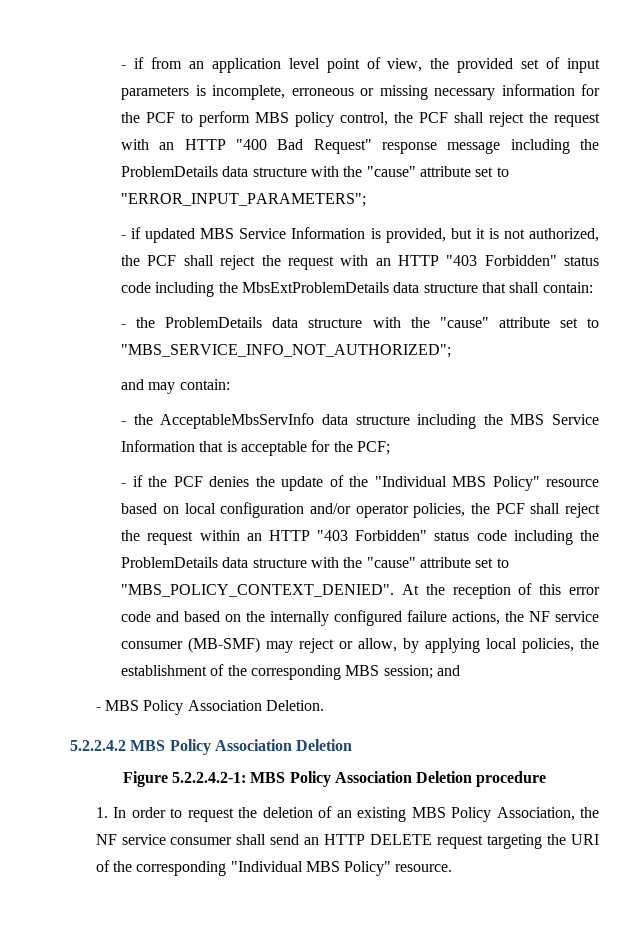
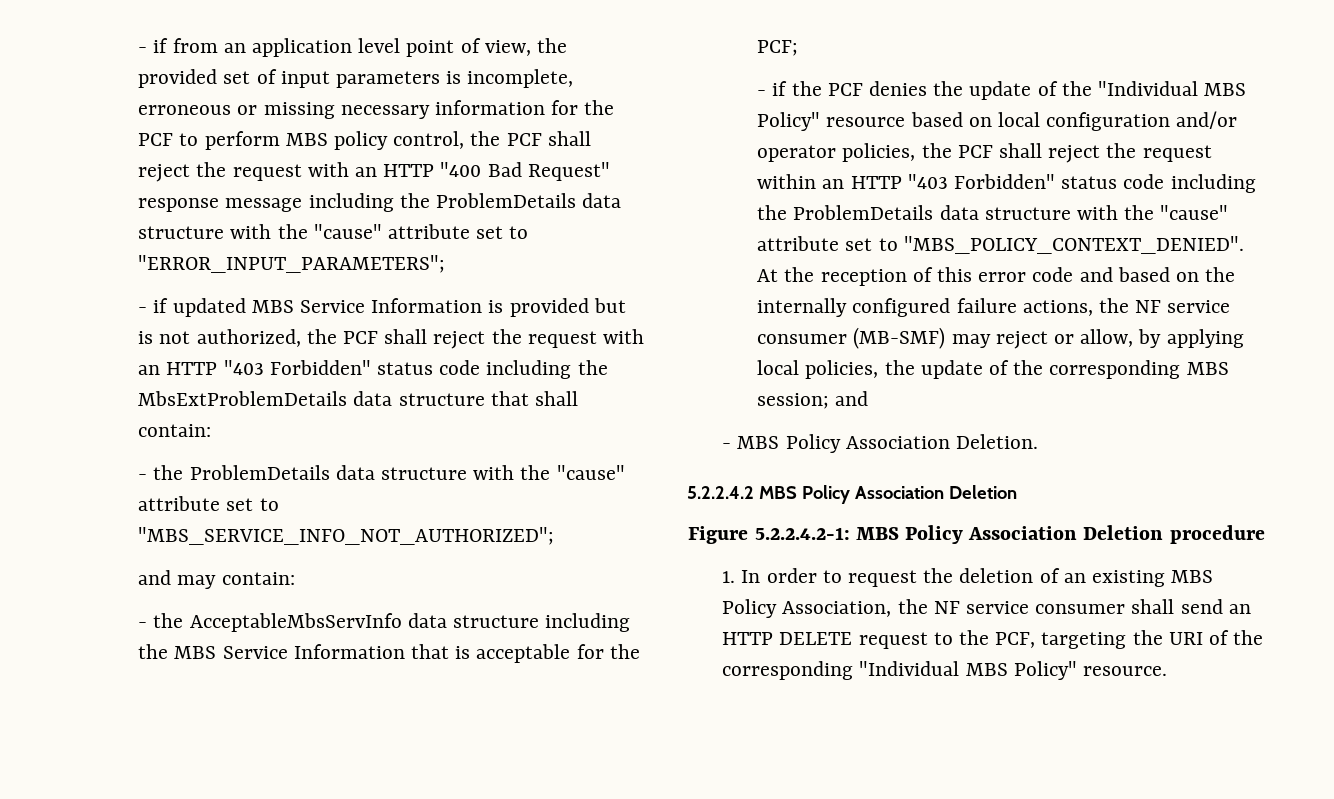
- - if updated MBS Service Information is provided, but it is not authorized, the PCF shall reject the request with an HTTP "403 Forbidden" status code including the MbsExtProblemDetails data structure that shall contain:
+ - if updated MBS Service Information is provided but is not authorized, the PCF shall reject the request with an HTTP "403 Forbidden" status code including the MbsExtProblemDetails data structure that shall contain:
- At the reception of this error code and based on the internally configured failure actions, the NF service consumer (MB-SMF) may reject or allow, by applying local policies, the establishment of the corresponding MBS session; and
+ At the reception of this error code and based on the internally configured failure actions, the NF service consumer (MB-SMF) may reject or allow, by applying local policies, the update of the corresponding MBS session; and
- 1. In order to request the deletion of an existing MBS Policy Association, the NF service consumer shall send an HTTP DELETE request targeting the URI of the corresponding "Individual MBS Policy" resource.
+ 1. In order to request the deletion of an existing MBS Policy Association, the NF service consumer shall send an HTTP DELETE request to the PCF, targeting the URI of the corresponding "Individual MBS Policy" resource.

